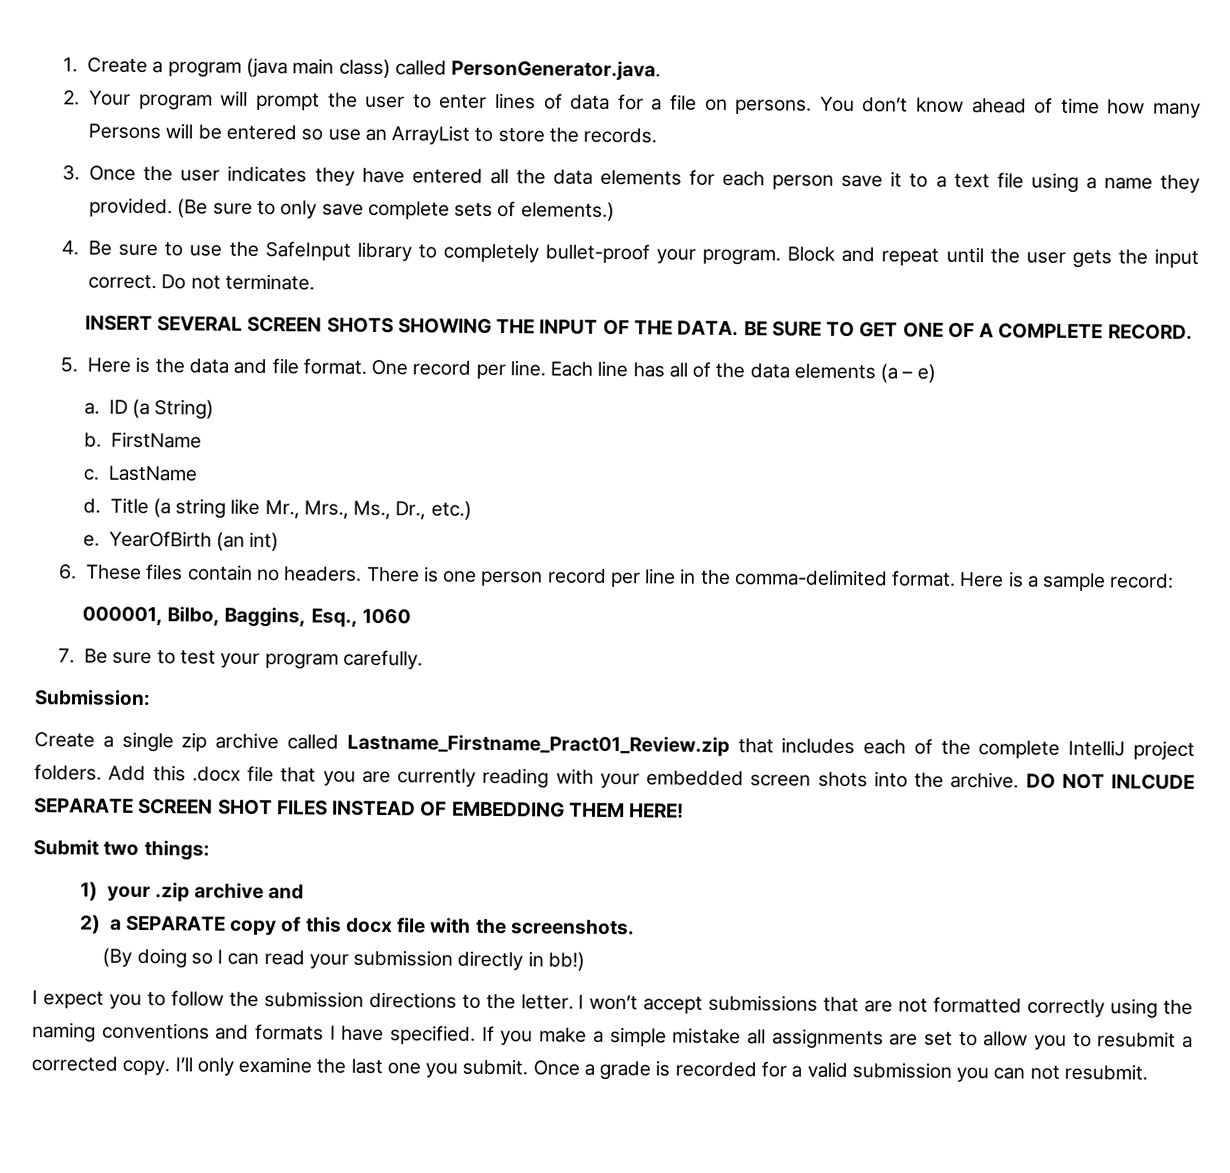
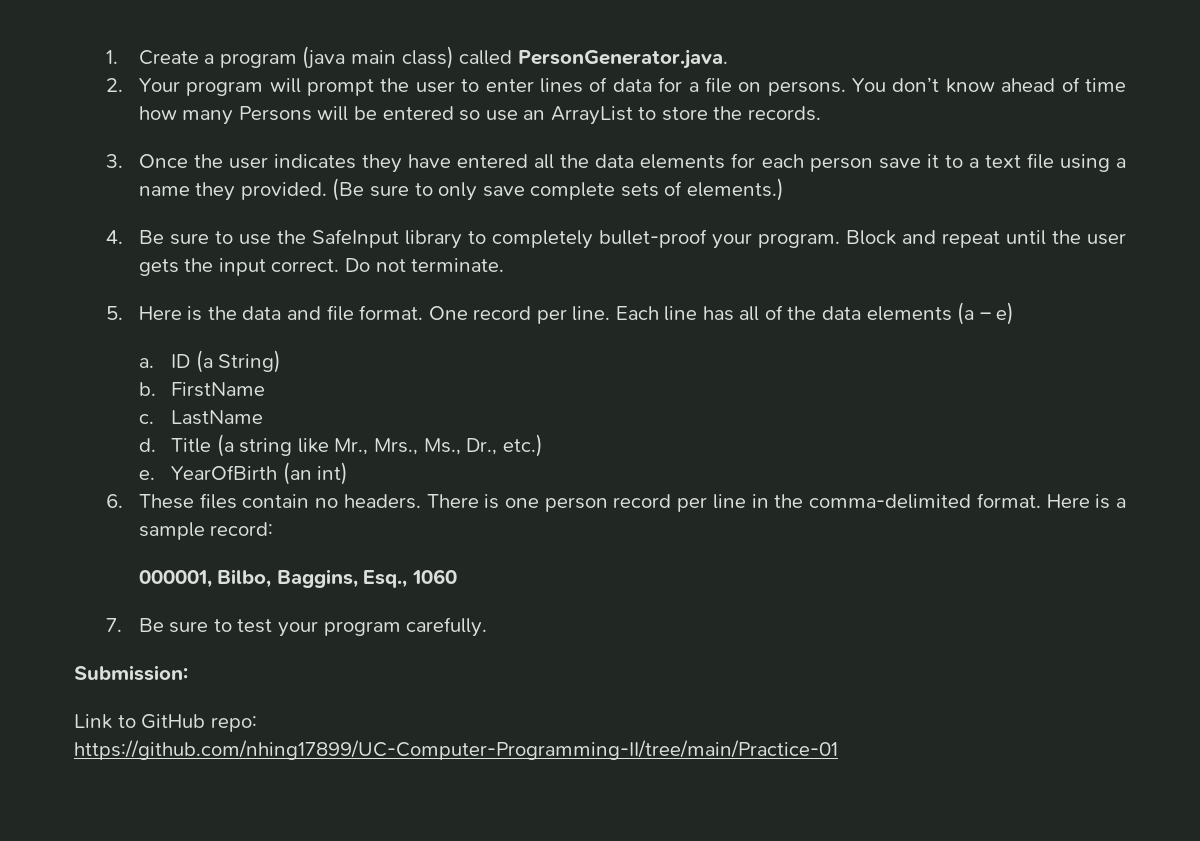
- INSERT SEVERAL SCREEN SHOTS SHOWING THE INPUT OF THE DATA. BE SURE TO GET ONE OF A COMPLETE RECORD.
- Create a single zip archive called Lastname_Firstname_Pract01_Review.zip that includes each of the complete IntelliJ project folders. Add this .docx file that you are currently reading with your embedded screen shots into the archive. DO NOT INLCUDE SEPARATE SCREEN SHOT FILES INSTEAD OF EMBEDDING THEM HERE!
- Submit two things:
- 1) your .zip archive and
- 2) a SEPARATE copy of this docx file with the screenshots.
- (By doing so I can read your submission directly in bb!)
- I expect you to follow the submission directions to the letter. I won’t accept submissions that are not formatted correctly using the naming conventions and formats I have specified. If you make a simple mistake all assignments are set to allow you to resubmit a corrected copy. I’ll only examine the last one you submit. Once a grade is recorded for a valid submission you can not resubmit.
+ Link to GitHub repo:
+ https://github.com/nhing17899/UC-Computer-Programming-II/tree/main/Practice-01

